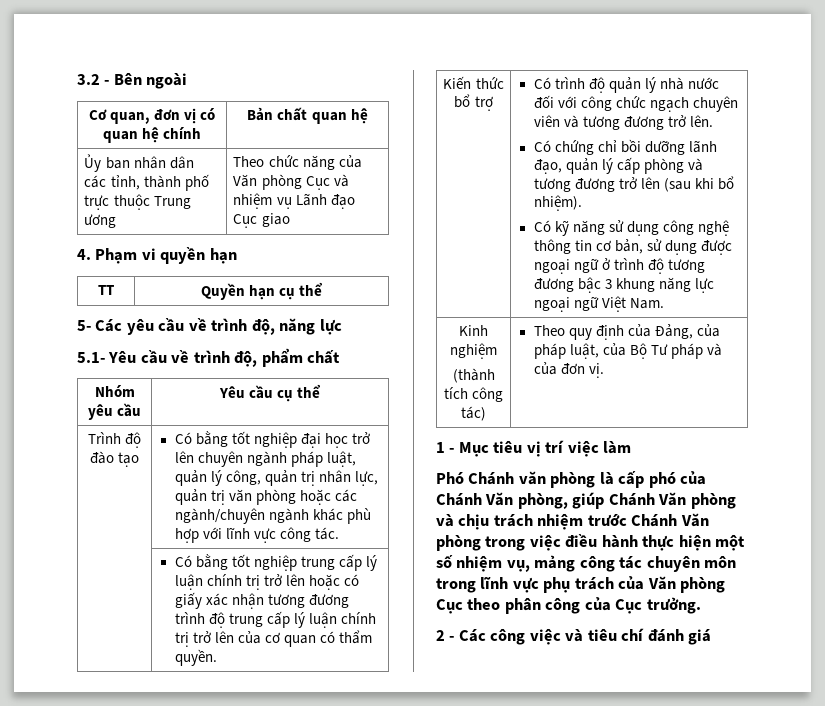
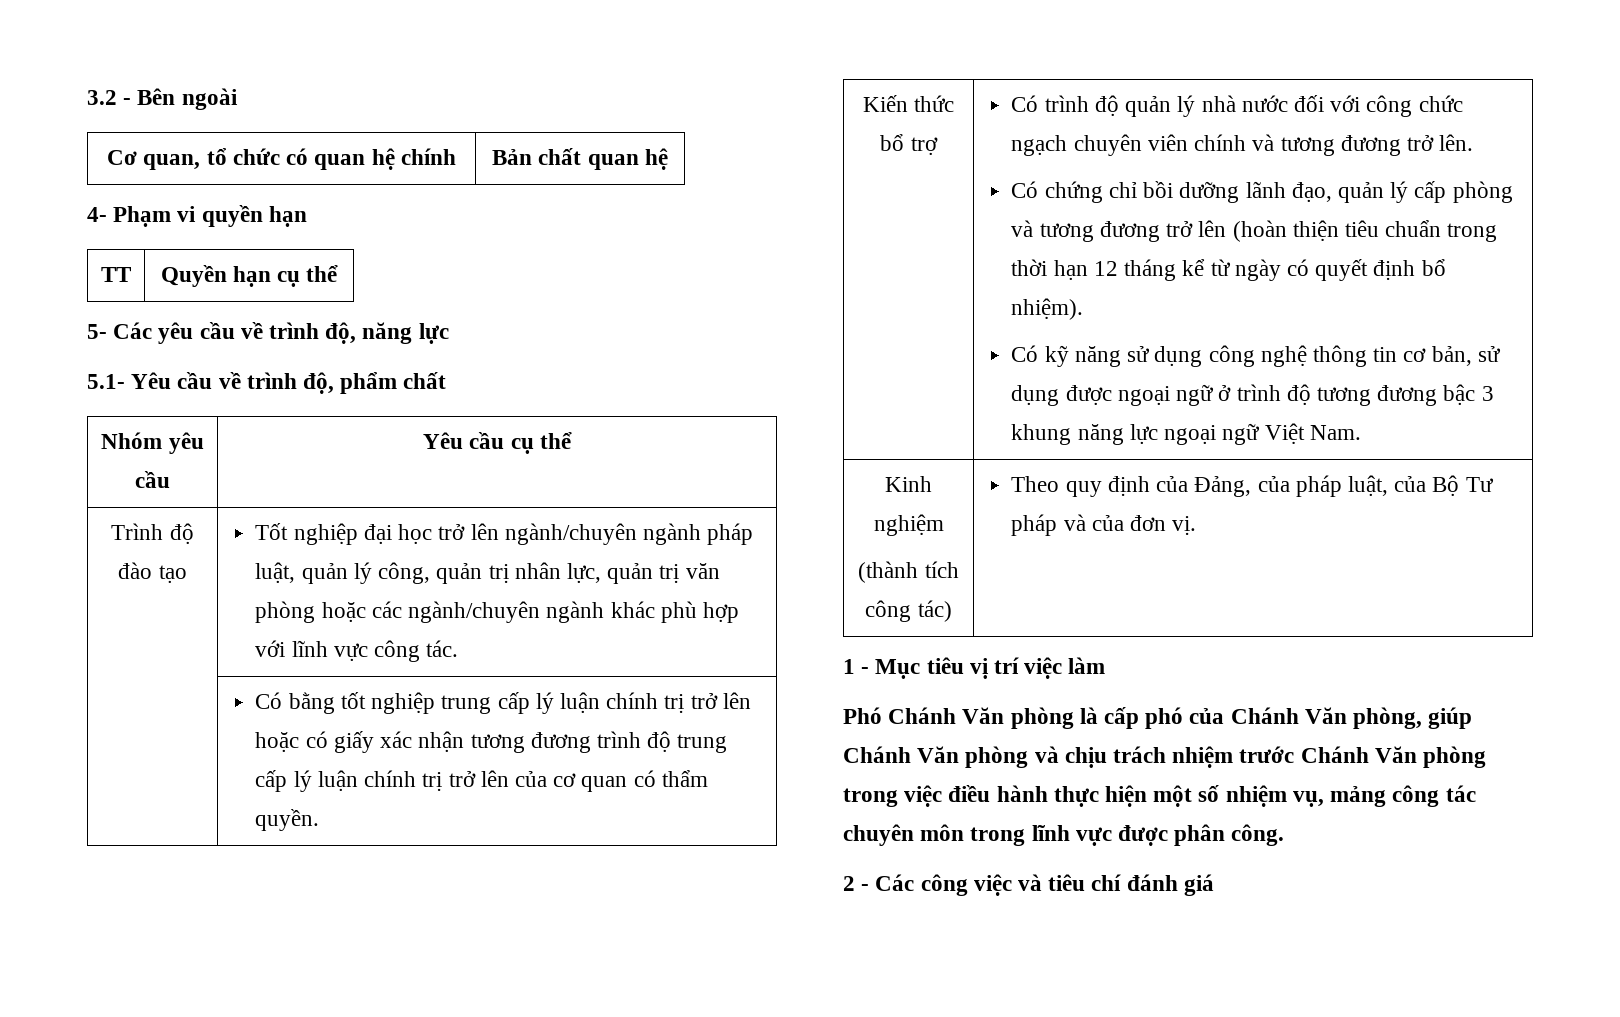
- Cơ quan, đơn vị có quan hệ chính | Bản chất quan hệ
+ Cơ quan, tổ chức có quan hệ chính | Bản chất quan hệ
- Ủy ban nhân dân các tỉnh, thành phố trực thuộc Trung ương | Theo chức năng của Văn phòng Cục và nhiệm vụ Lãnh đạo Cục giao
- 4. Phạm vi quyền hạn
+ 4- Phạm vi quyền hạn
- Trình độ đào tạo | Có bằng tốt nghiệp đại học trở lên chuyên ngành pháp luật, quản lý công, quản trị nhân lực, quản trị văn phòng hoặc các ngành/chuyên ngành khác phù hợp với lĩnh vực công tác.
+ Trình độ đào tạo | Tốt nghiệp đại học trở lên ngành/chuyên ngành pháp luật, quản lý công, quản trị nhân lực, quản trị văn phòng hoặc các ngành/chuyên ngành khác phù hợp với lĩnh vực công tác.
- Có trình độ quản lý nhà nước đối với công chức ngạch chuyên viên và tương đương trở lên.
+ Có trình độ quản lý nhà nước đối với công chức ngạch chuyên viên chính và tương đương trở lên.
- Có chứng chỉ bồi dưỡng lãnh đạo, quản lý cấp phòng và tương đương trở lên (sau khi bổ nhiệm).
+ Có chứng chỉ bồi dưỡng lãnh đạo, quản lý cấp phòng và tương đương trở lên (hoàn thiện tiêu chuẩn trong thời hạn 12 tháng kể từ ngày có quyết định bổ nhiệm).
- Phó Chánh văn phòng là cấp phó của Chánh Văn phòng, giúp Chánh Văn phòng và chịu trách nhiệm trước Chánh Văn phòng trong việc điều hành thực hiện một số nhiệm vụ, mảng công tác chuyên môn trong lĩnh vực phụ trách của Văn phòng Cục theo phân công của Cục trưởng.
+ Phó Chánh Văn phòng là cấp phó của Chánh Văn phòng, giúp Chánh Văn phòng và chịu trách nhiệm trước Chánh Văn phòng trong việc điều hành thực hiện một số nhiệm vụ, mảng công tác chuyên môn trong lĩnh vực được phân công.

